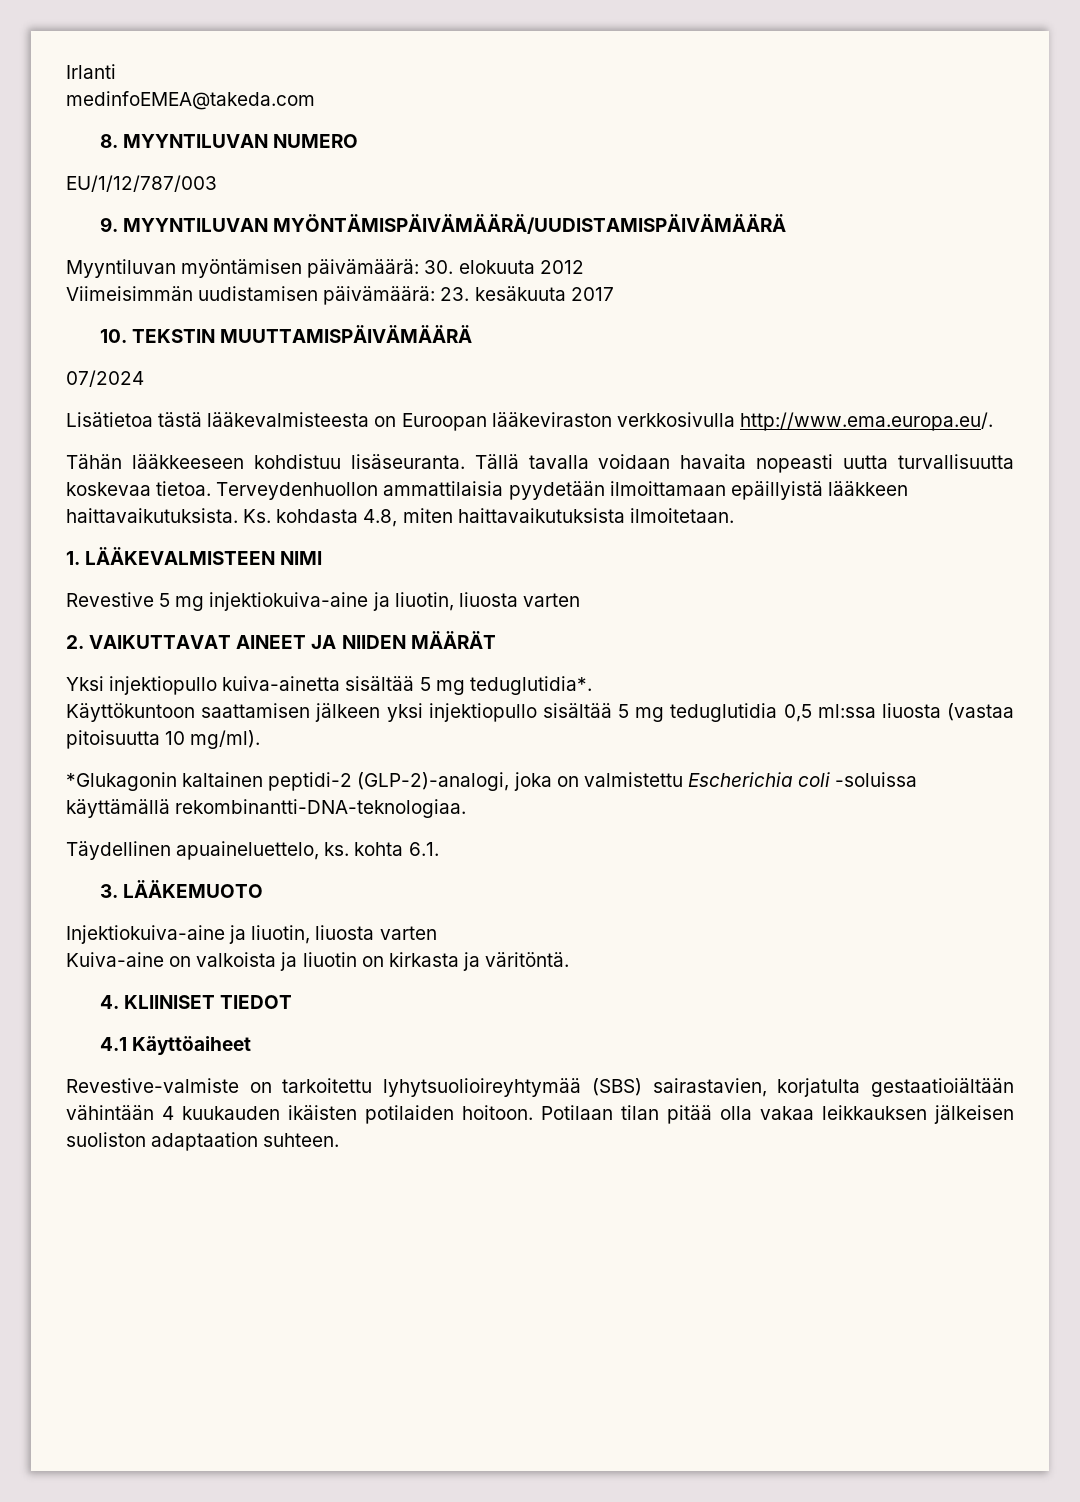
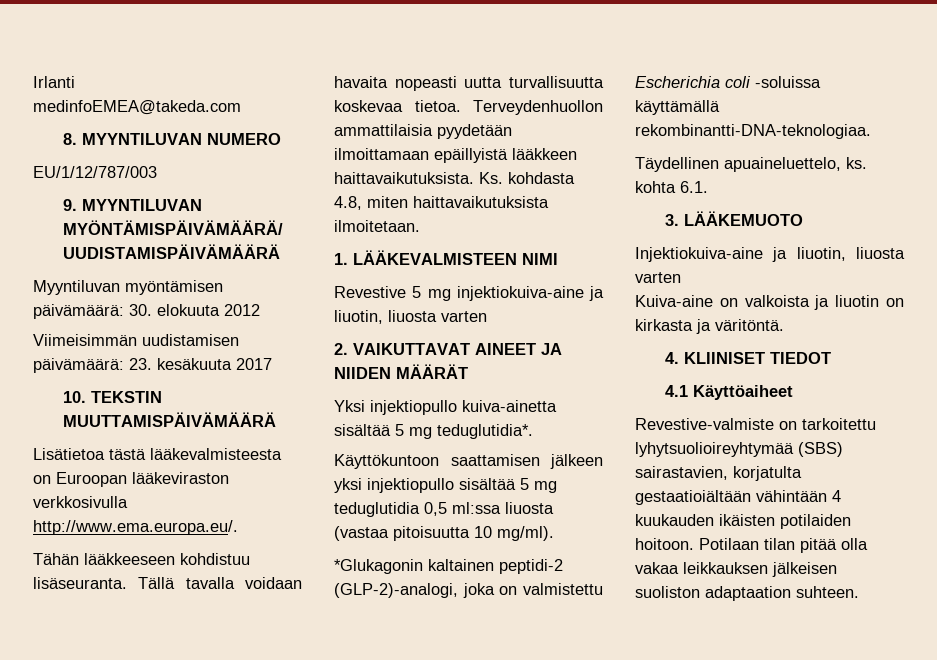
- 07/2024

